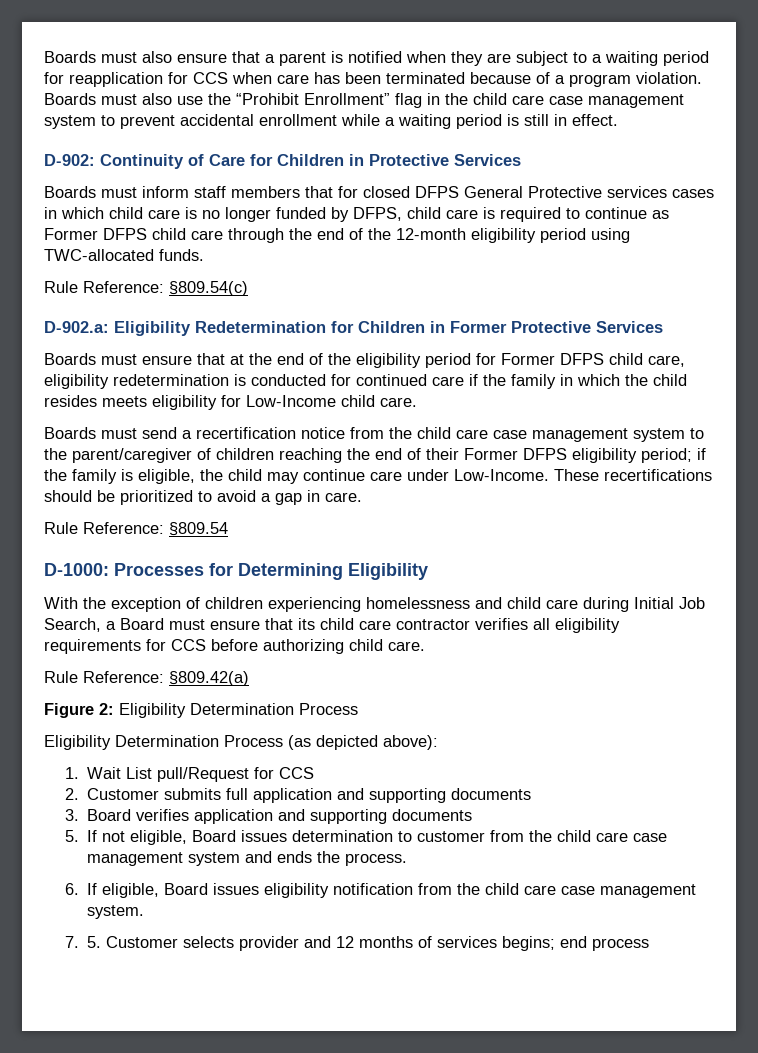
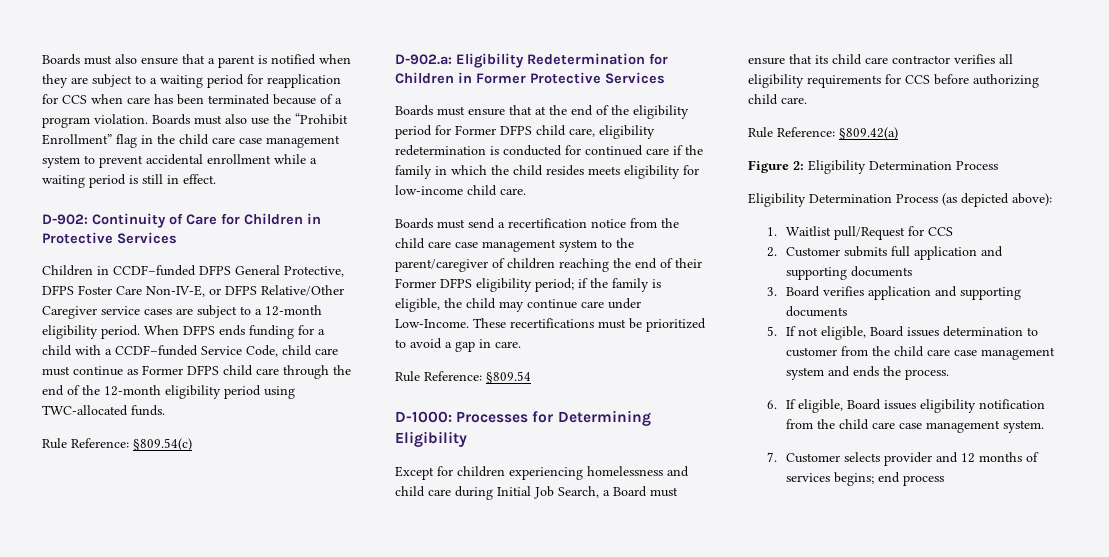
- Boards must inform staff members that for closed DFPS General Protective services cases in which child care is no longer funded by DFPS, child care is required to continue as Former DFPS child care through the end of the 12-month eligibility period using TWC-allocated funds.
+ Children in CCDF–funded DFPS General Protective, DFPS Foster Care Non-IV-E, or DFPS Relative/Other Caregiver service cases are subject to a 12-month eligibility period. When DFPS ends funding for a child with a CCDF–funded Service Code, child care must continue as Former DFPS child care through the end of the 12-month eligibility period using TWC-allocated funds.
- Boards must ensure that at the end of the eligibility period for Former DFPS child care, eligibility redetermination is conducted for continued care if the family in which the child resides meets eligibility for Low-Income child care.
+ Boards must ensure that at the end of the eligibility period for Former DFPS child care, eligibility redetermination is conducted for continued care if the family in which the child resides meets eligibility for low-income child care.
- These recertifications should be prioritized to avoid a gap in care.
+ These recertifications must be prioritized to avoid a gap in care.
- With the exception of children experiencing homelessness and child care during Initial Job Search, a Board must ensure that its child care contractor verifies all eligibility requirements for CCS before authorizing child care.
+ Except for children experiencing homelessness and child care during Initial Job Search, a Board must ensure that its child care contractor verifies all eligibility requirements for CCS before authorizing child care.
- 1. Wait List pull/Request for CCS
+ 1. Waitlist pull/Request for CCS
- 7. 5. Customer selects provider and 12 months of services begins; end process
+ 7. Customer selects provider and 12 months of services begins; end process

